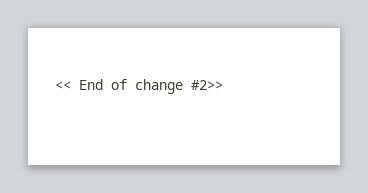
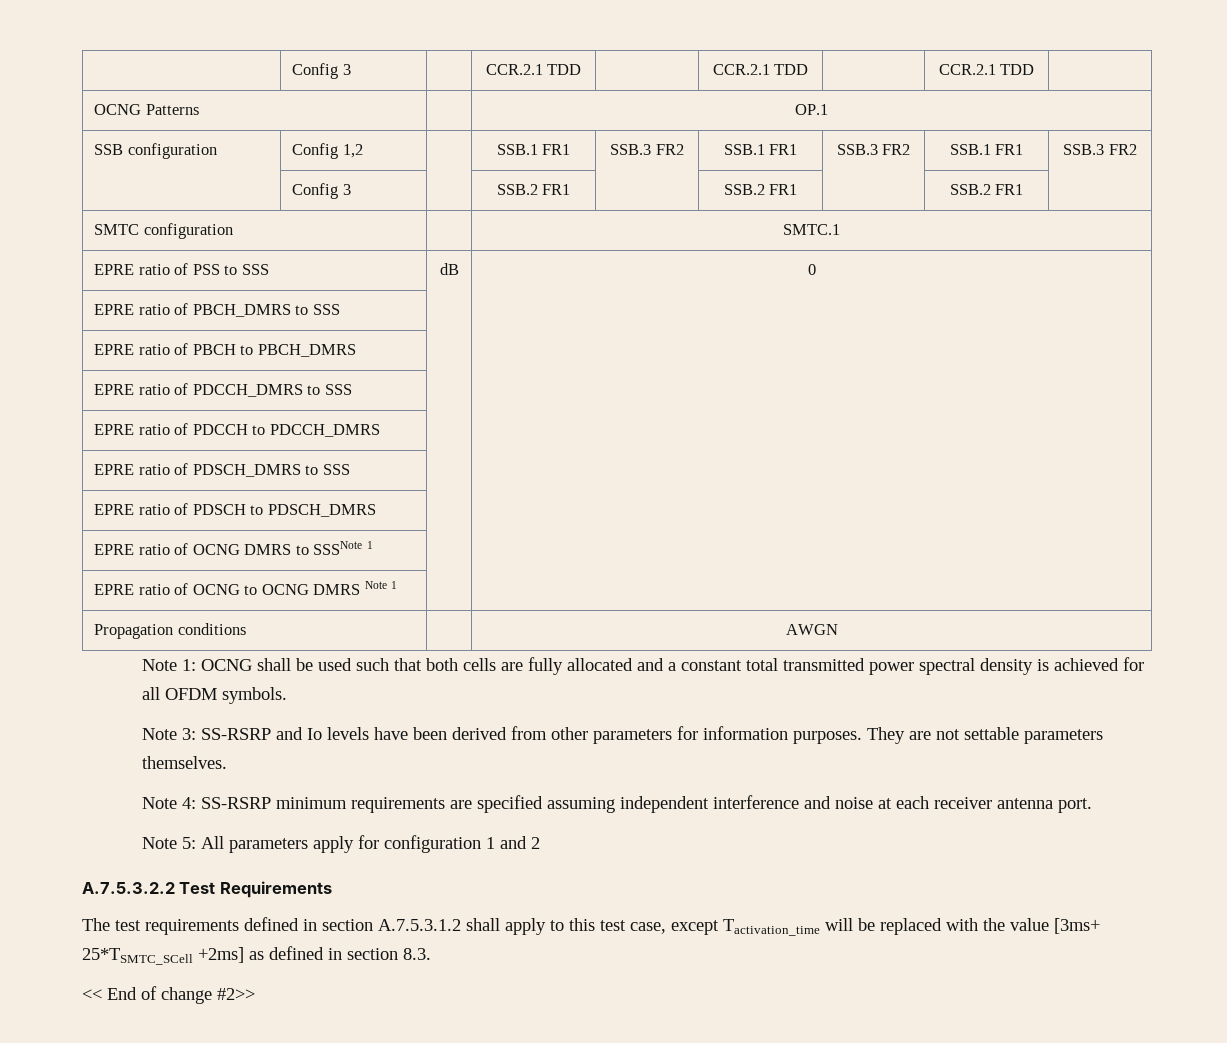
+ | Config 3 | | CCR.2.1 TDD | | CCR.2.1 TDD | | CCR.2.1 TDD |
+ OCNG Patterns | | OP.1
+ SSB configuration | Config 1,2 | | SSB.1 FR1 | SSB.3 FR2 | SSB.1 FR1 | SSB.3 FR2 | SSB.1 FR1 | SSB.3 FR2
+ | Config 3 | | SSB.2 FR1 | | SSB.2 FR1 | | SSB.2 FR1 |
+ SMTC configuration | | SMTC.1
+ EPRE ratio of PSS to SSS | dB | 0
+ EPRE ratio of PBCH_DMRS to SSS | |
+ EPRE ratio of PBCH to PBCH_DMRS | |
+ EPRE ratio of PDCCH_DMRS to SSS | |
+ EPRE ratio of PDCCH to PDCCH_DMRS | |
+ EPRE ratio of PDSCH_DMRS to SSS | |
+ EPRE ratio of PDSCH to PDSCH_DMRS | |
+ EPRE ratio of OCNG DMRS to SSSNote 1 | |
+ EPRE ratio of OCNG to OCNG DMRS Note 1 | |
+ Propagation conditions | | AWGN
+ Note 1: OCNG shall be used such that both cells are fully allocated and a constant total transmitted power spectral density is achieved for all OFDM symbols.
+ Note 3: SS-RSRP and Io levels have been derived from other parameters for information purposes. They are not settable parameters themselves.
+ Note 4: SS-RSRP minimum requirements are specified assuming independent interference and noise at each receiver antenna port.
+ Note 5: All parameters apply for configuration 1 and 2
+ A.7.5.3.2.2 Test Requirements
+ The test requirements defined in section A.7.5.3.1.2 shall apply to this test case, except Tactivation_time will be replaced with the value [3ms+ 25*TSMTC_SCell +2ms] as defined in section 8.3.

